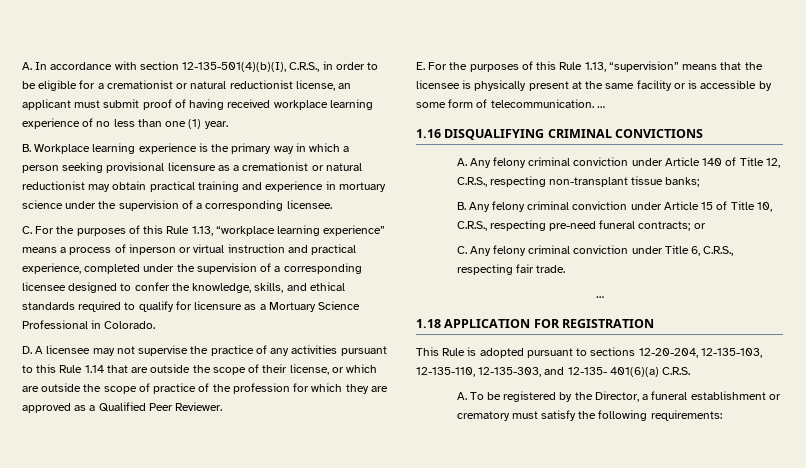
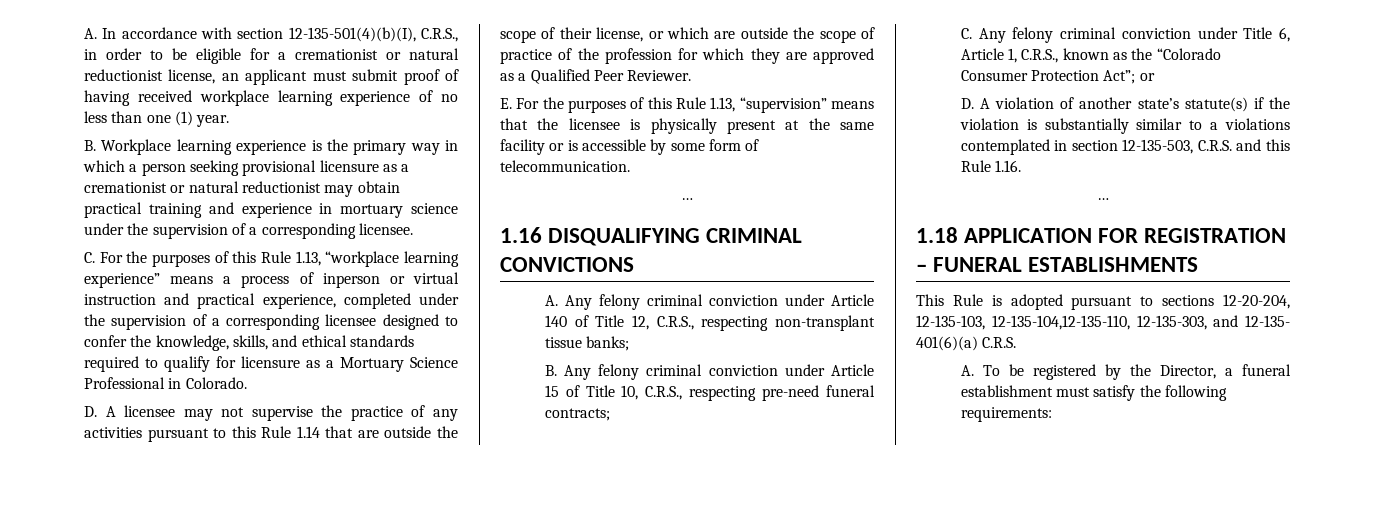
- E. For the purposes of this Rule 1.13, “supervision” means that the licensee is physically present at the same facility or is accessible by some form of telecommunication. …
+ E. For the purposes of this Rule 1.13, “supervision” means that the licensee is physically present at the same facility or is accessible by some form of telecommunication.
+ …
- B. Any felony criminal conviction under Article 15 of Title 10, C.R.S., respecting pre-need funeral contracts; or
+ B. Any felony criminal conviction under Article 15 of Title 10, C.R.S., respecting pre-need funeral contracts;
- C. Any felony criminal conviction under Title 6, C.R.S., respecting fair trade.
+ C. Any felony criminal conviction under Title 6, Article 1, C.R.S., known as the “Colorado Consumer Protection Act”; or
+ D. A violation of another state’s statute(s) if the violation is substantially similar to a violations contemplated in section 12-135-503, C.R.S. and this Rule 1.16.
- 1.18 APPLICATION FOR REGISTRATION
+ 1.18 APPLICATION FOR REGISTRATION – FUNERAL ESTABLISHMENTS
- This Rule is adopted pursuant to sections 12-20-204, 12-135-103, 12-135-110, 12-135-303, and 12-135- 401(6)(a) C.R.S.
+ This Rule is adopted pursuant to sections 12-20-204, 12-135-103, 12-135-104,12-135-110, 12-135-303, and 12-135- 401(6)(a) C.R.S.
- A. To be registered by the Director, a funeral establishment or crematory must satisfy the following requirements:
+ A. To be registered by the Director, a funeral establishment must satisfy the following requirements:

